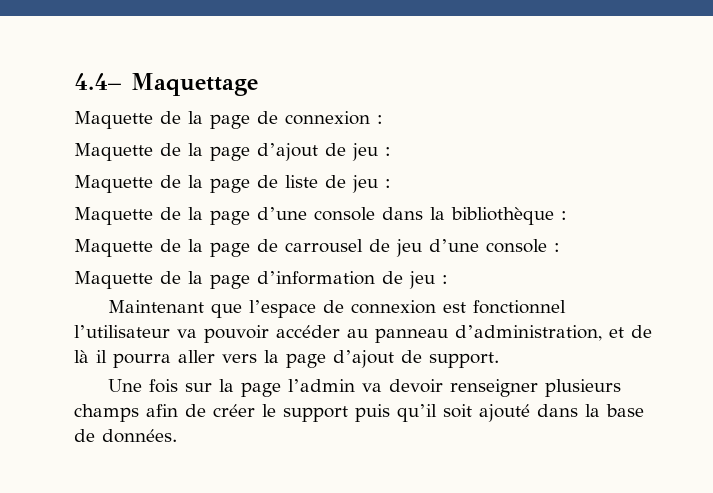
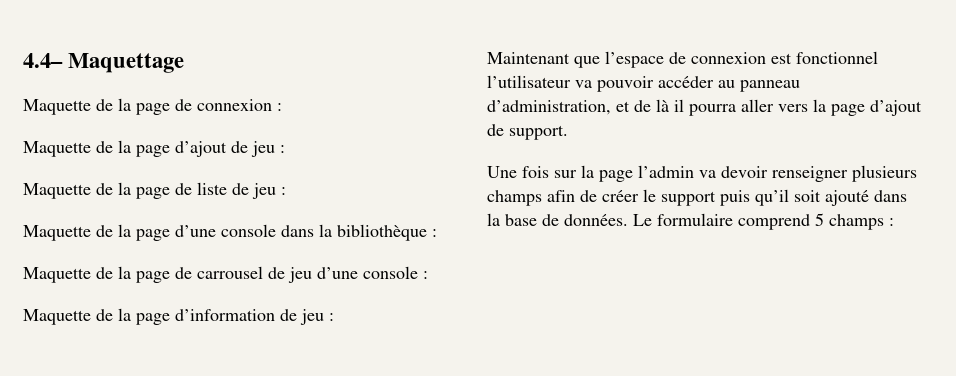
+ Le formulaire comprend 5 champs :

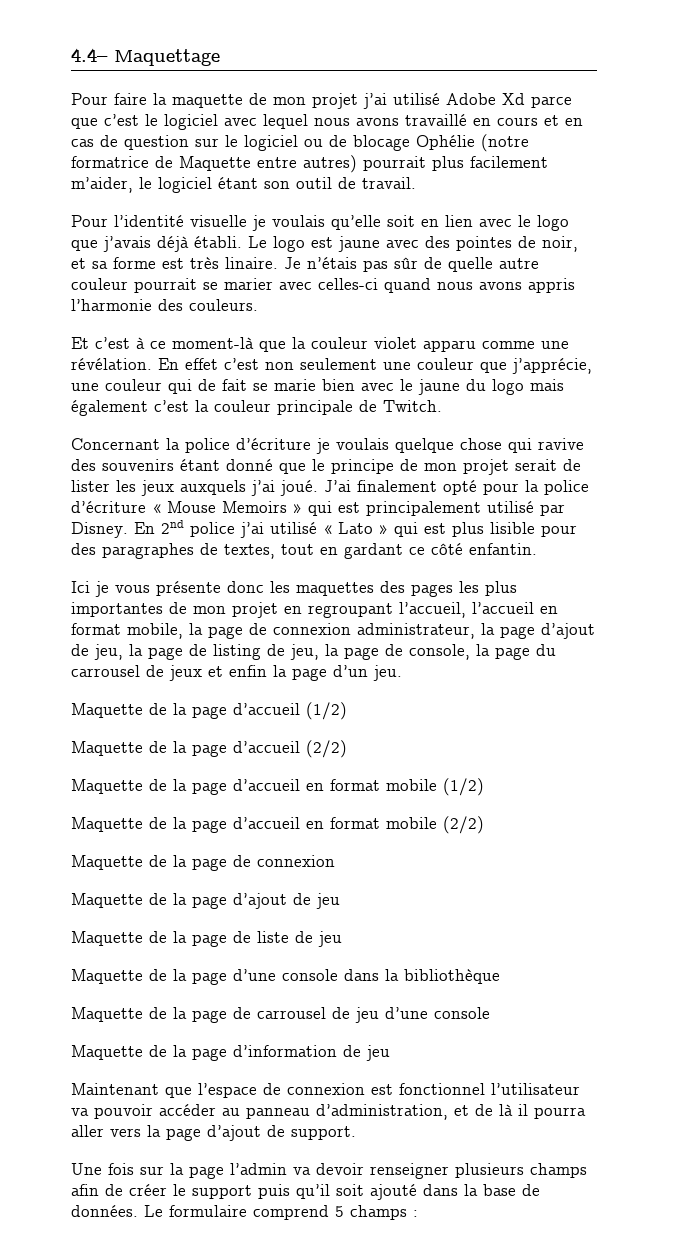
+ Pour faire la maquette de mon projet j’ai utilisé Adobe Xd parce que c’est le logiciel avec lequel nous avons travaillé en cours et en cas de question sur le logiciel ou de blocage Ophélie (notre formatrice de Maquette entre autres) pourrait plus facilement m’aider, le logiciel étant son outil de travail.
+ Pour l’identité visuelle je voulais qu’elle soit en lien avec le logo que j’avais déjà établi. Le logo est jaune avec des pointes de noir, et sa forme est très linaire. Je n’étais pas sûr de quelle autre couleur pourrait se marier avec celles-ci quand nous avons appris l’harmonie des couleurs.
+ Et c’est à ce moment-là que la couleur violet apparu comme une révélation. En effet c’est non seulement une couleur que j’apprécie, une couleur qui de fait se marie bien avec le jaune du logo mais également c’est la couleur principale de Twitch.
+ Concernant la police d’écriture je voulais quelque chose qui ravive des souvenirs étant donné que le principe de mon projet serait de lister les jeux auxquels j’ai joué. J’ai finalement opté pour la police d’écriture « Mouse Memoirs » qui est principalement utilisé par Disney. En 2nd police j’ai utilisé « Lato » qui est plus lisible pour des paragraphes de textes, tout en gardant ce côté enfantin.
+ Ici je vous présente donc les maquettes des pages les plus importantes de mon projet en regroupant l’accueil, l’accueil en format mobile, la page de connexion administrateur, la page d’ajout de jeu, la page de listing de jeu, la page de console, la page du carrousel de jeux et enfin la page d’un jeu.
+ Maquette de la page d’accueil (1/2)
+ Maquette de la page d’accueil (2/2)
+ Maquette de la page d’accueil en format mobile (1/2)
+ Maquette de la page d’accueil en format mobile (2/2)
- Maquette de la page de connexion :
+ Maquette de la page de connexion
- Maquette de la page d’ajout de jeu :
+ Maquette de la page d’ajout de jeu
- Maquette de la page de liste de jeu :
+ Maquette de la page de liste de jeu
- Maquette de la page d’une console dans la bibliothèque :
+ Maquette de la page d’une console dans la bibliothèque
- Maquette de la page de carrousel de jeu d’une console :
+ Maquette de la page de carrousel de jeu d’une console
- Maquette de la page d’information de jeu :
+ Maquette de la page d’information de jeu

